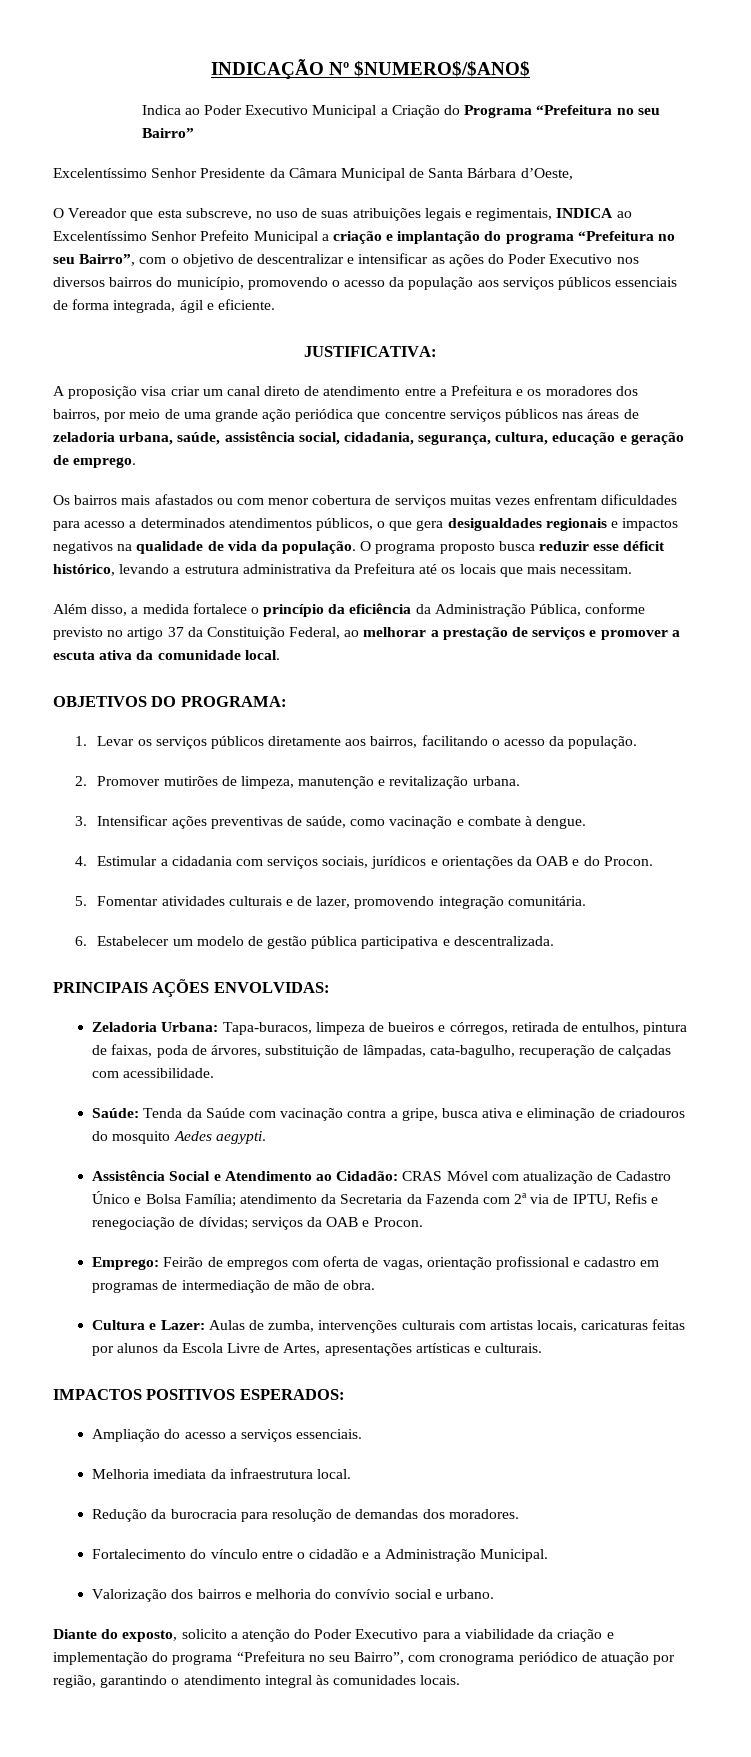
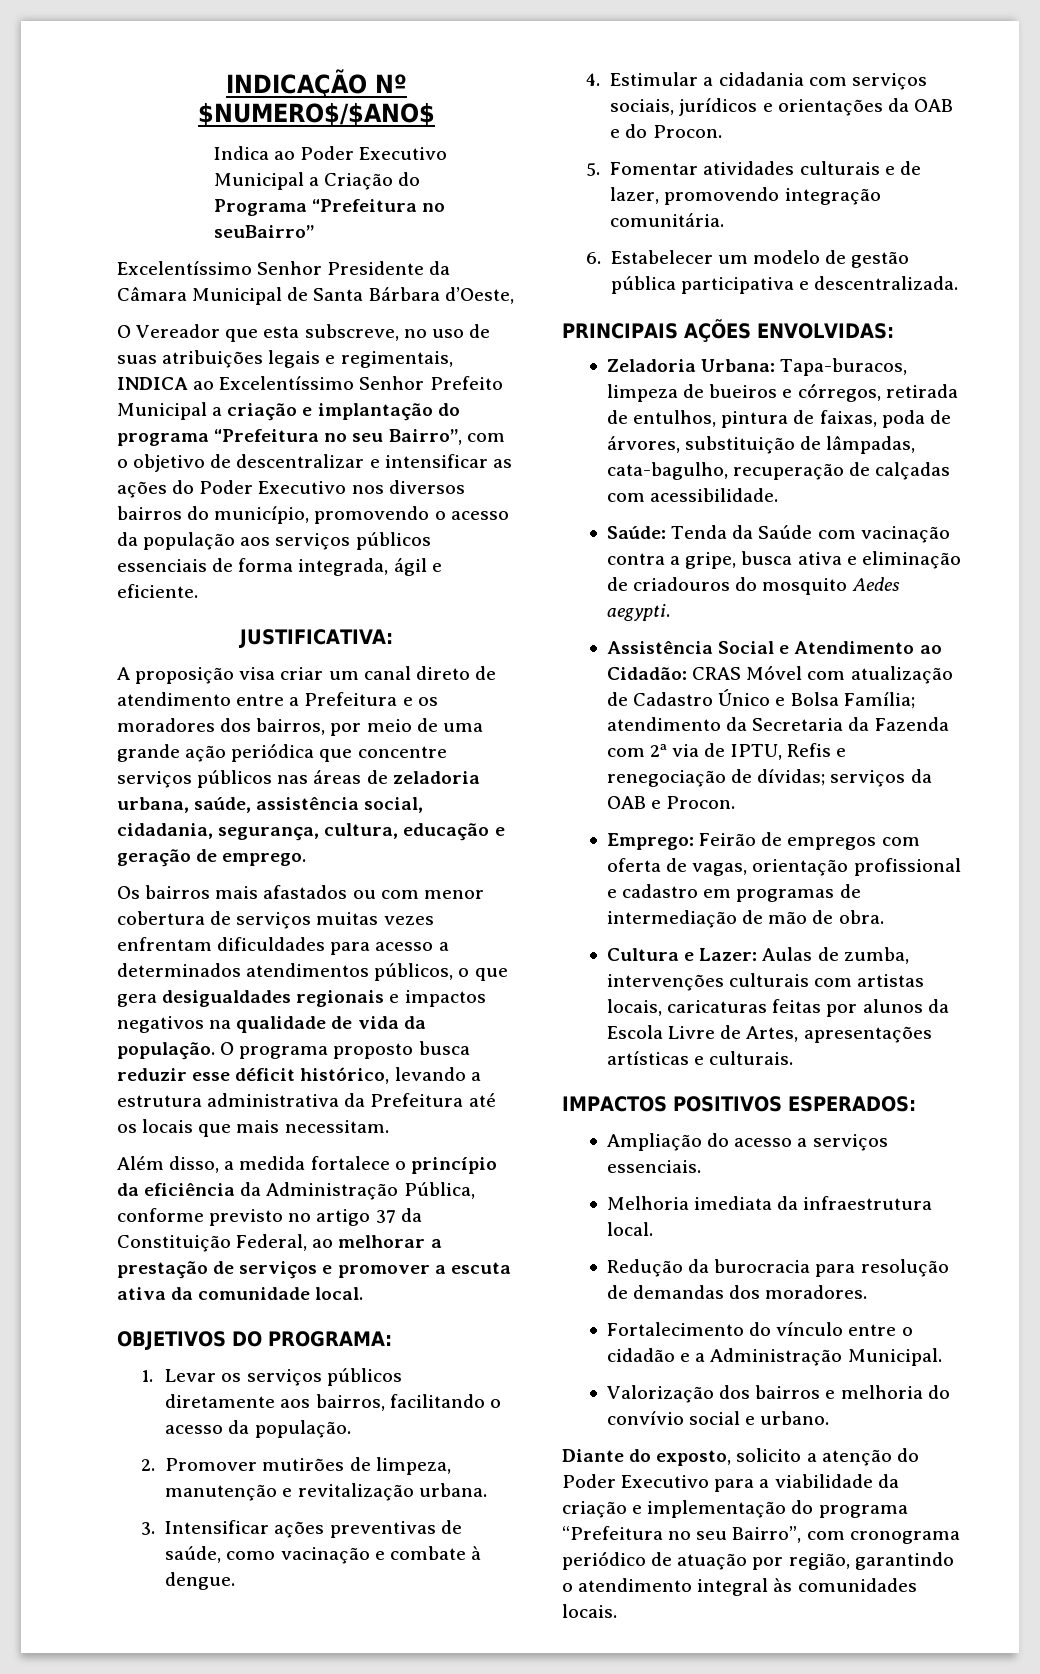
- Indica ao Poder Executivo Municipal a Criação do Programa “Prefeitura no seu Bairro”
+ Indica ao Poder Executivo Municipal a Criação do Programa “Prefeitura no seuBairro”

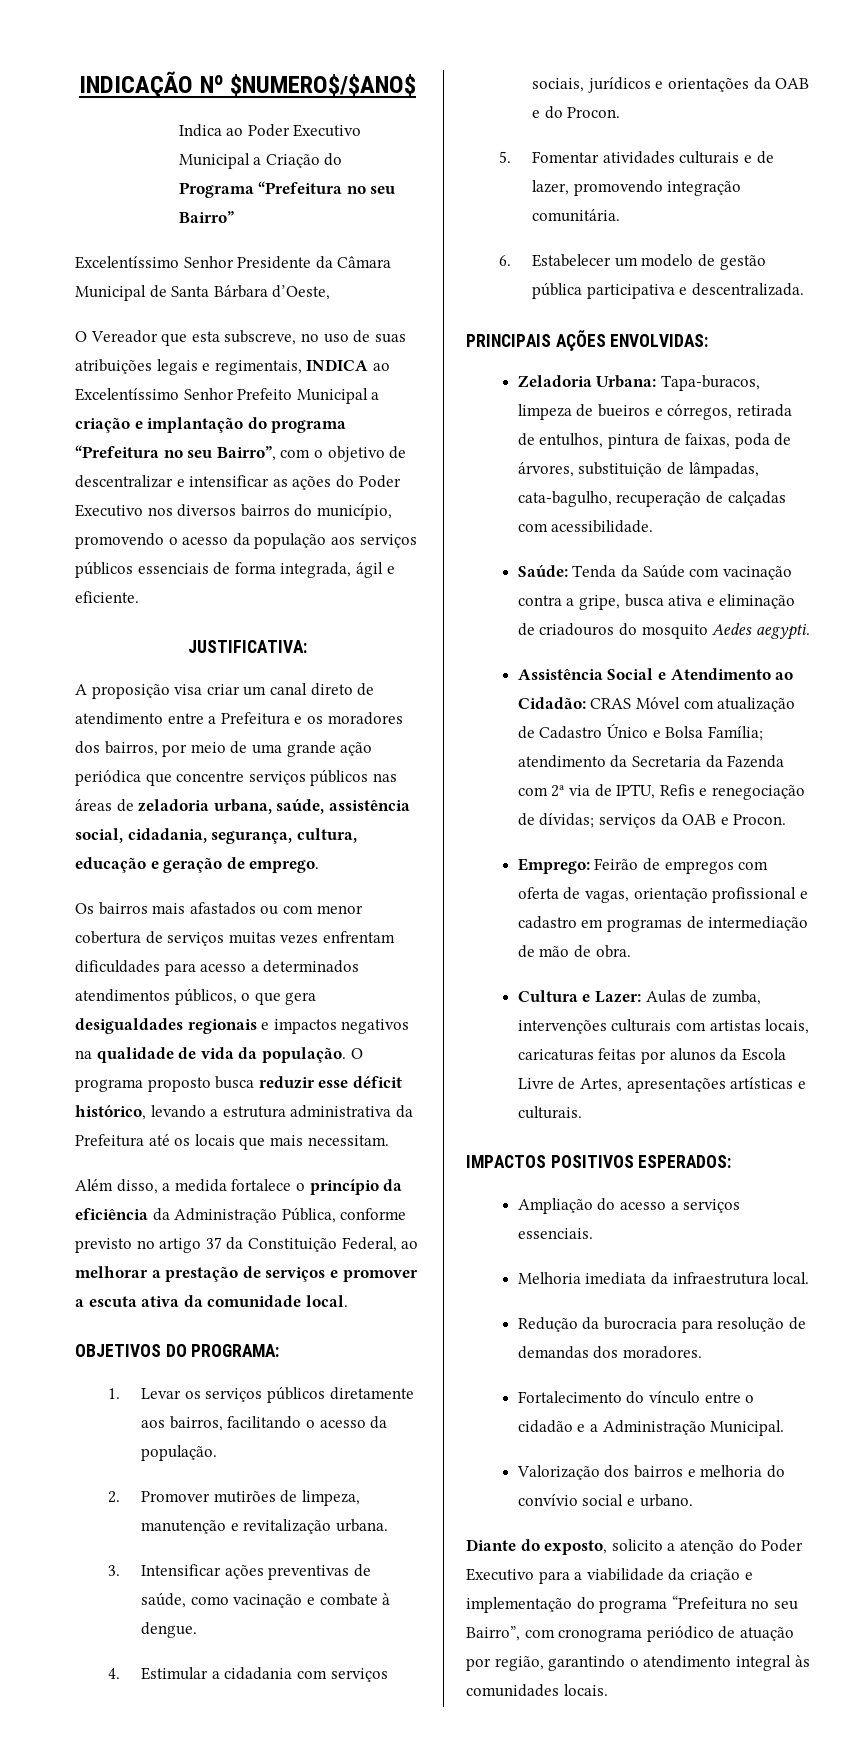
- Indica ao Poder Executivo Municipal a Criação do Programa “Prefeitura no seuBairro”
+ Indica ao Poder Executivo Municipal a Criação do Programa “Prefeitura no seu Bairro”

